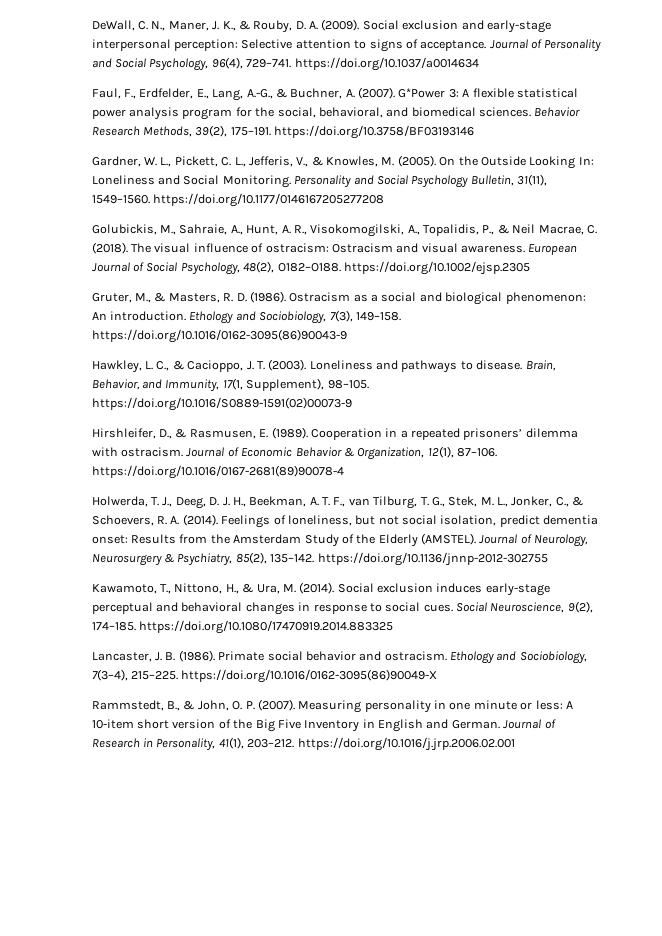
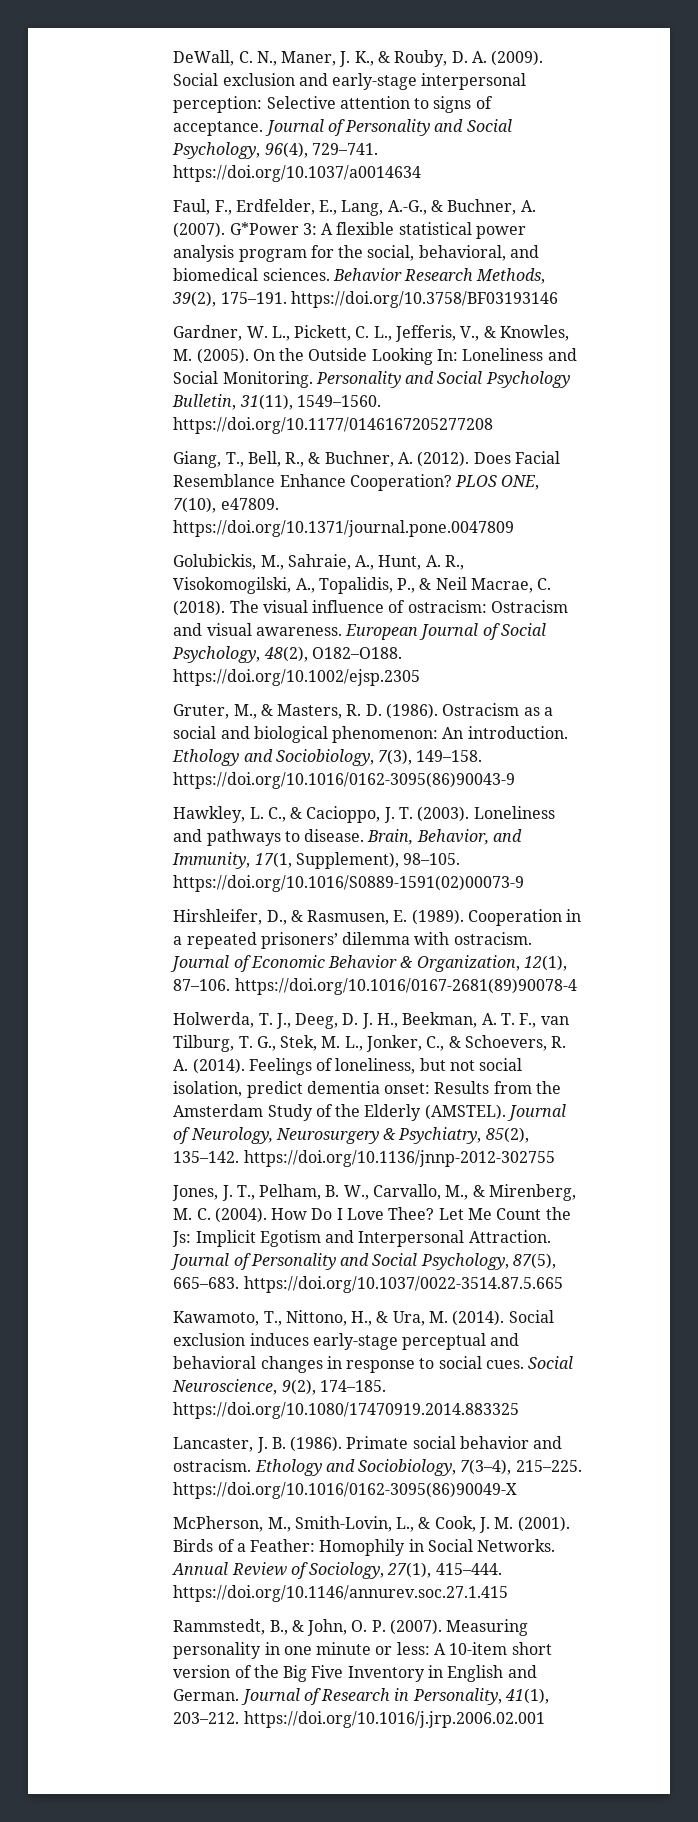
+ Giang, T., Bell, R., & Buchner, A. (2012). Does Facial Resemblance Enhance Cooperation? PLOS ONE, 7(10), e47809. https://doi.org/10.1371/journal.pone.0047809
+ Jones, J. T., Pelham, B. W., Carvallo, M., & Mirenberg, M. C. (2004). How Do I Love Thee? Let Me Count the Js: Implicit Egotism and Interpersonal Attraction. Journal of Personality and Social Psychology, 87(5), 665–683. https://doi.org/10.1037/0022-3514.87.5.665
+ McPherson, M., Smith-Lovin, L., & Cook, J. M. (2001). Birds of a Feather: Homophily in Social Networks. Annual Review of Sociology, 27(1), 415–444. https://doi.org/10.1146/annurev.soc.27.1.415

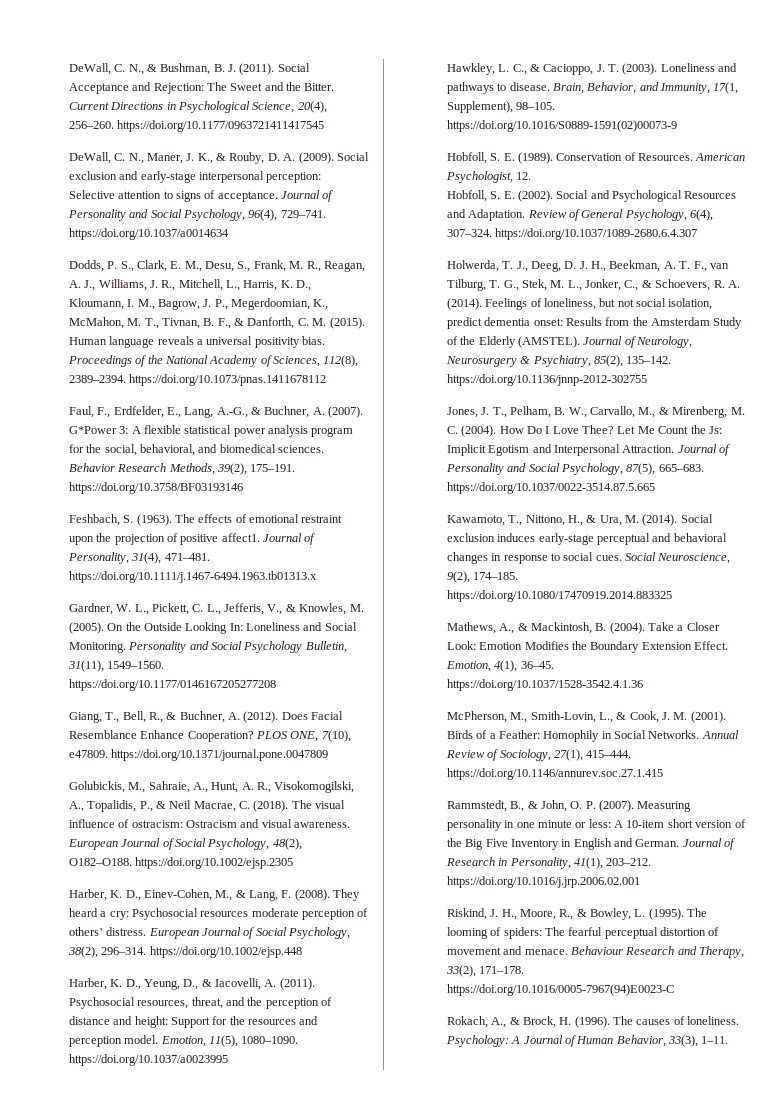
+ DeWall, C. N., & Bushman, B. J. (2011). Social Acceptance and Rejection: The Sweet and the Bitter. Current Directions in Psychological Science, 20(4), 256–260. https://doi.org/10.1177/0963721411417545
+ Dodds, P. S., Clark, E. M., Desu, S., Frank, M. R., Reagan, A. J., Williams, J. R., Mitchell, L., Harris, K. D., Kloumann, I. M., Bagrow, J. P., Megerdoomian, K., McMahon, M. T., Tivnan, B. F., & Danforth, C. M. (2015). Human language reveals a universal positivity bias. Proceedings of the National Academy of Sciences, 112(8), 2389–2394. https://doi.org/10.1073/pnas.1411678112
+ Feshbach, S. (1963). The effects of emotional restraint upon the projection of positive affect1. Journal of Personality, 31(4), 471–481. https://doi.org/10.1111/j.1467-6494.1963.tb01313.x
- Gruter, M., & Masters, R. D. (1986). Ostracism as a social and biological phenomenon: An introduction. Ethology and Sociobiology, 7(3), 149–158. https://doi.org/10.1016/0162-3095(86)90043-9
+ Harber, K. D., Einev-Cohen, M., & Lang, F. (2008). They heard a cry: Psychosocial resources moderate perception of others’ distress. European Journal of Social Psychology, 38(2), 296–314. https://doi.org/10.1002/ejsp.448
+ Harber, K. D., Yeung, D., & Iacovelli, A. (2011). Psychosocial resources, threat, and the perception of distance and height: Support for the resources and perception model. Emotion, 11(5), 1080–1090. https://doi.org/10.1037/a0023995
- Hirshleifer, D., & Rasmusen, E. (1989). Cooperation in a repeated prisoners’ dilemma with ostracism. Journal of Economic Behavior & Organization, 12(1), 87–106. https://doi.org/10.1016/0167-2681(89)90078-4
+ Hobfoll, S. E. (1989). Conservation of Resources. American Psychologist, 12.
+ Hobfoll, S. E. (2002). Social and Psychological Resources and Adaptation. Review of General Psychology, 6(4), 307–324. https://doi.org/10.1037/1089-2680.6.4.307
- Lancaster, J. B. (1986). Primate social behavior and ostracism. Ethology and Sociobiology, 7(3–4), 215–225. https://doi.org/10.1016/0162-3095(86)90049-X
+ Mathews, A., & Mackintosh, B. (2004). Take a Closer Look: Emotion Modifies the Boundary Extension Effect. Emotion, 4(1), 36–45. https://doi.org/10.1037/1528-3542.4.1.36
+ Riskind, J. H., Moore, R., & Bowley, L. (1995). The looming of spiders: The fearful perceptual distortion of movement and menace. Behaviour Research and Therapy, 33(2), 171–178. https://doi.org/10.1016/0005-7967(94)E0023-C
+ Rokach, A., & Brock, H. (1996). The causes of loneliness. Psychology: A Journal of Human Behavior, 33(3), 1–11.

